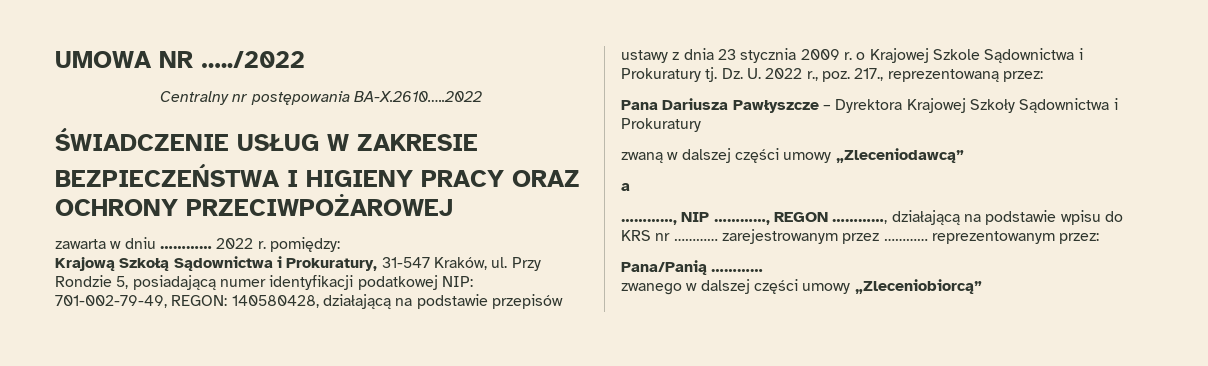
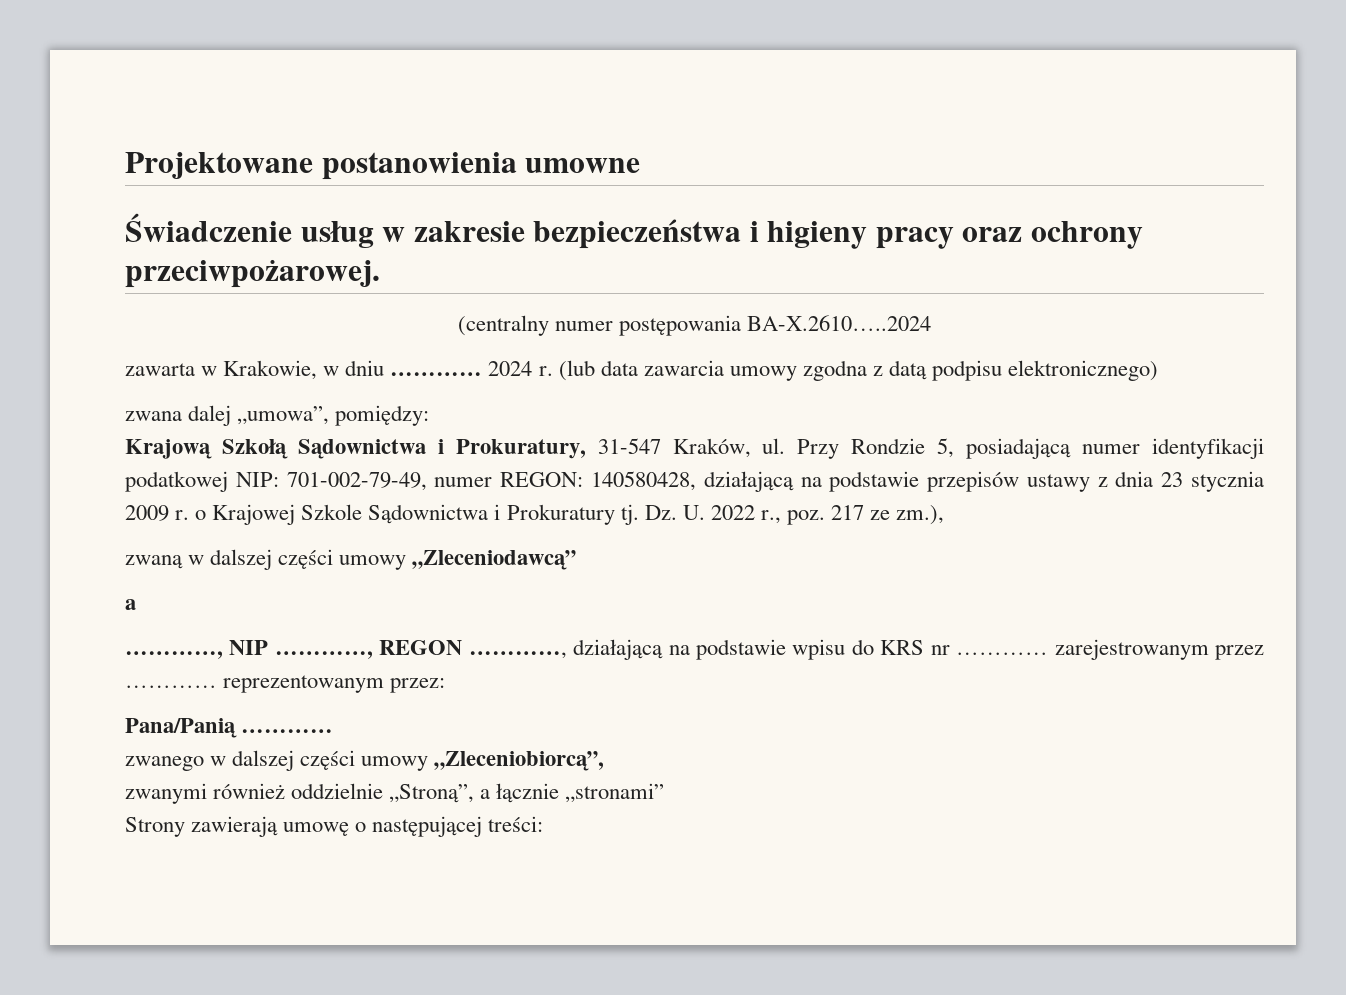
- UMOWA NR …../2022
- Centralny nr postępowania BA-X.2610…..2022
- ŚWIADCZENIE USŁUG W ZAKRESIE
- BEZPIECZEŃSTWA I HIGIENY PRACY ORAZ OCHRONY PRZECIWPOŻAROWEJ
- zawarta w dniu ………… 2022 r. pomiędzy:
+ Projektowane postanowienia umowne
+ Świadczenie usług w zakresie bezpieczeństwa i higieny pracy oraz ochrony przeciwpożarowej.
+ (centralny numer postępowania BA-X.2610…..2024
+ zawarta w Krakowie, w dniu ………… 2024 r. (lub data zawarcia umowy zgodna z datą podpisu elektronicznego)
+ zwana dalej „umowa”, pomiędzy:
- Przy Rondzie 5, posiadającą numer identyfikacji podatkowej NIP: 701-002-79-49, REGON: 140580428, działającą na podstawie przepisów ustawy z dnia 23 stycznia 2009 r. o Krajowej Szkole Sądownictwa i Prokuratury tj.
+ Przy Rondzie 5, posiadającą numer identyfikacji podatkowej NIP: 701-002-79-49, numer REGON: 140580428, działającą na podstawie przepisów ustawy z dnia 23 stycznia 2009 r. o Krajowej Szkole Sądownictwa i Prokuratury tj.
- Dz. U. 2022 r., poz. 217., reprezentowaną przez:
- Pana Dariusza Pawłyszcze – Dyrektora Krajowej Szkoły Sądownictwa i Prokuratury
+ Dz. U. 2022 r., poz. 217 ze zm.),
- zwanego w dalszej części umowy „Zleceniobiorcą”
+ zwanego w dalszej części umowy „Zleceniobiorcą”,
+ zwanymi również oddzielnie „Stroną”, a łącznie „stronami”
+ Strony zawierają umowę o następującej treści:

